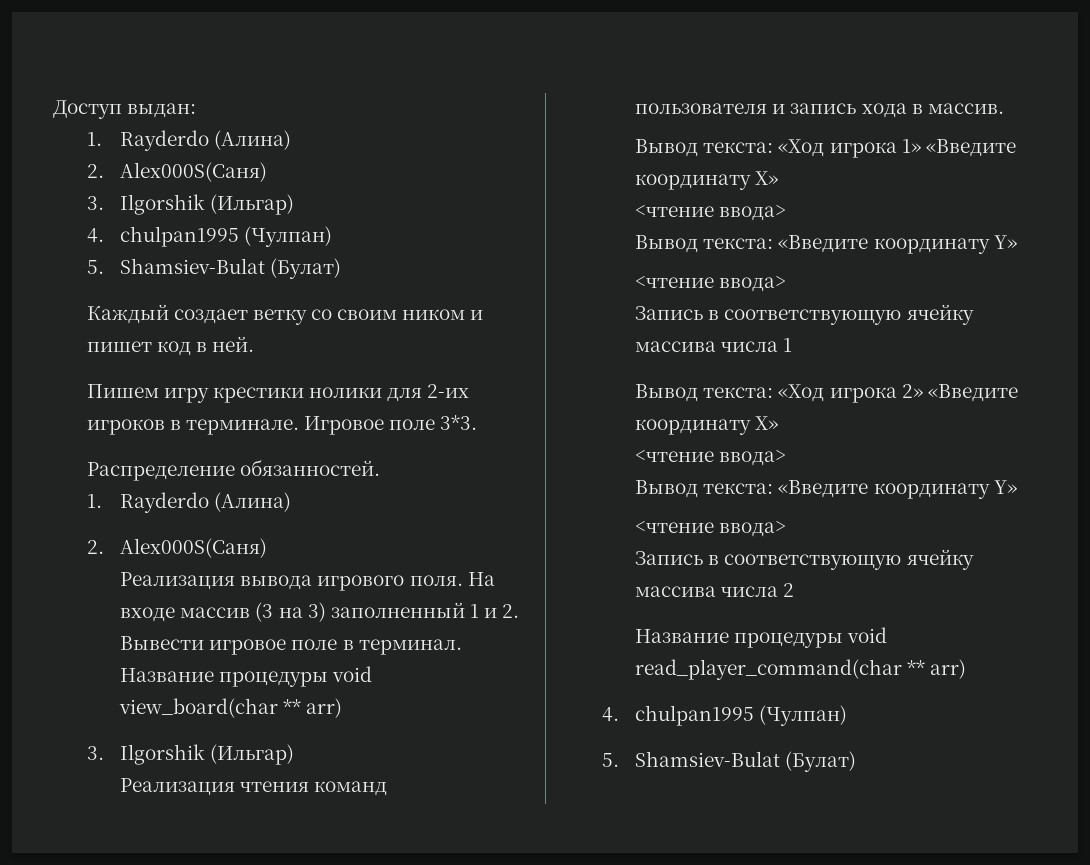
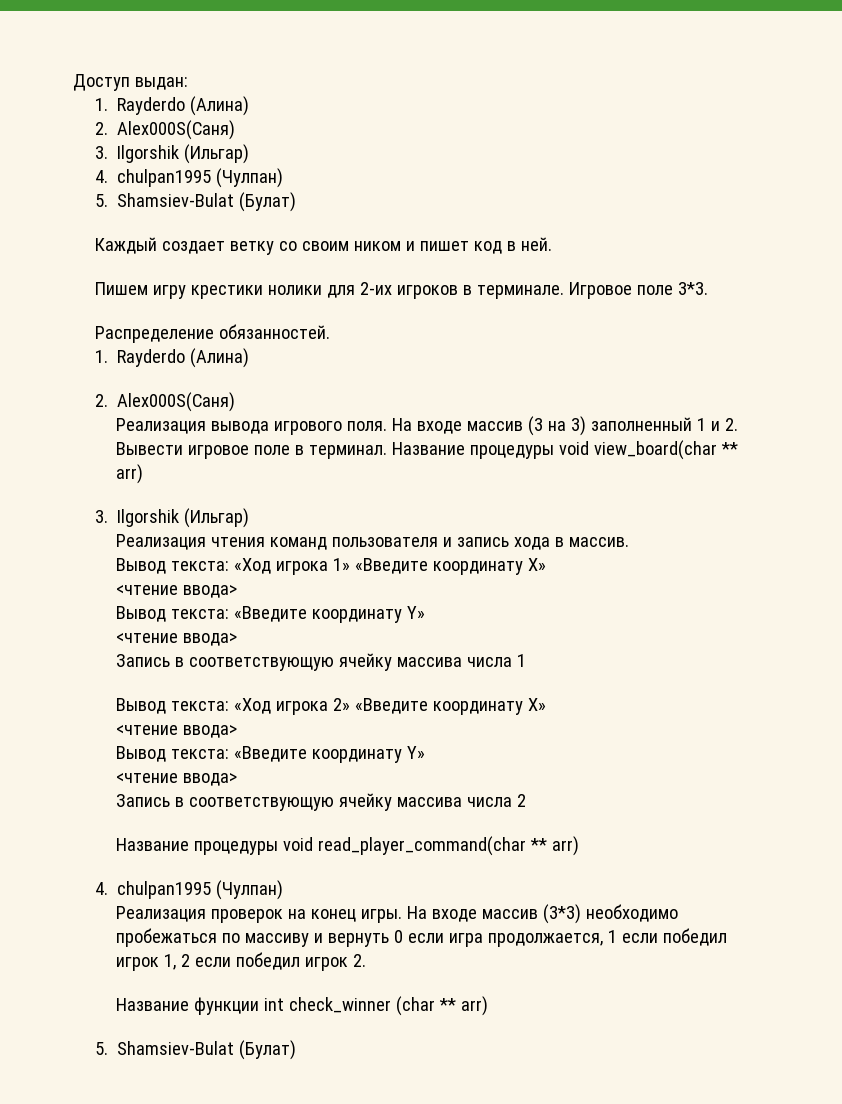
+ Реализация проверок на конец игры. На входе массив (3*3) необходимо пробежаться по массиву и вернуть 0 если игра продолжается, 1 если победил игрок 1, 2 если победил игрок 2.
+ Название функции int check_winner (char ** arr)

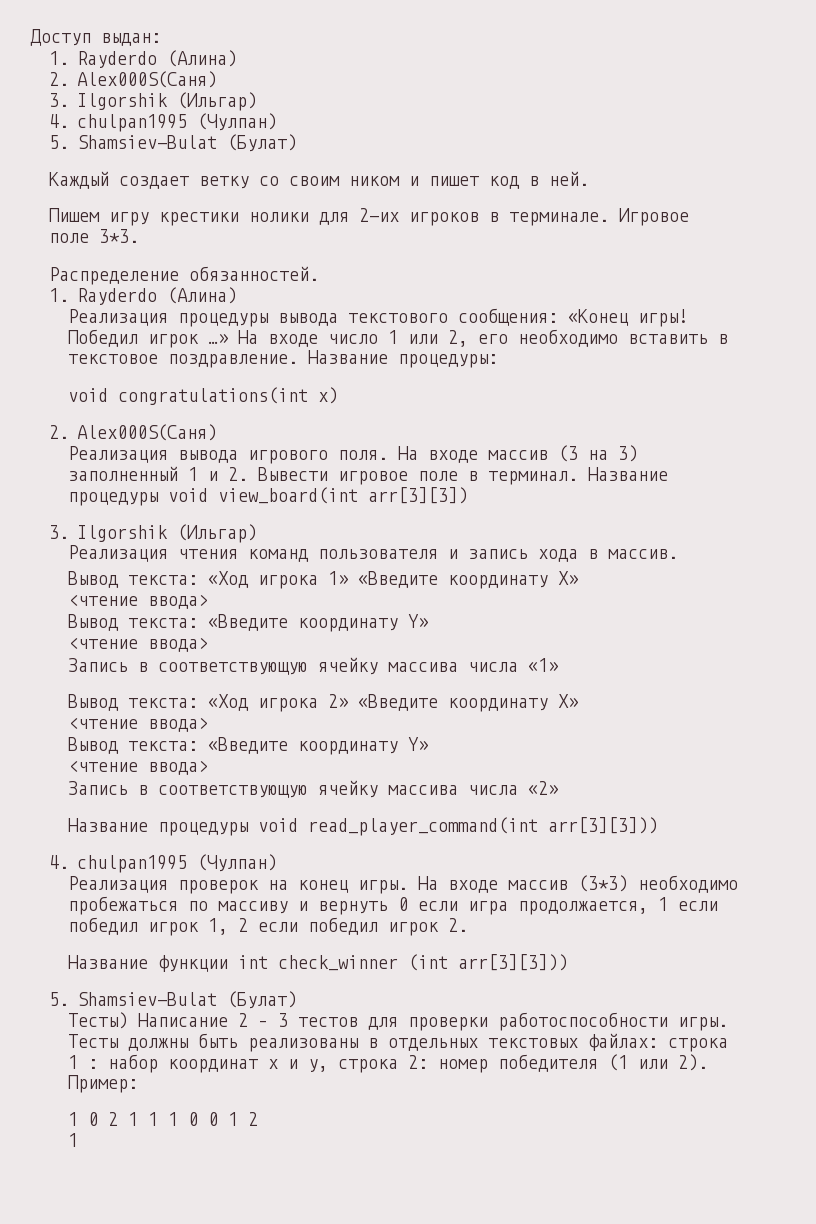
+ Реализация процедуры вывода текстового сообщения: «Конец игры! Победил игрок …» На входе число 1 или 2, его необходимо вставить в текстовое поздравление. Название процедуры:
+ void congratulations(int x)
- Название процедуры void view_board(char ** arr)
+ Название процедуры void view_board(int arr[3][3])
- Запись в соответствующую ячейку массива числа 1
+ Запись в соответствующую ячейку массива числа «1»
- Запись в соответствующую ячейку массива числа 2
- Название процедуры void read_player_command(char ** arr)
+ Запись в соответствующую ячейку массива числа «2»
+ Название процедуры void read_player_command(int arr[3][3]))
- Название функции int check_winner (char ** arr)
+ Название функции int check_winner (int arr[3][3]))
  5. Shamsiev-Bulat (Булат)
+ Тесты) Написание 2 – 3 тестов для проверки работоспособности игры. Тесты должны быть реализованы в отдельных текстовых файлах: строка 1 : набор координат х и y, строка 2: номер победителя (1 или 2). Пример:
+ 1 0 2 1 1 1 0 0 1 2
+ 1

